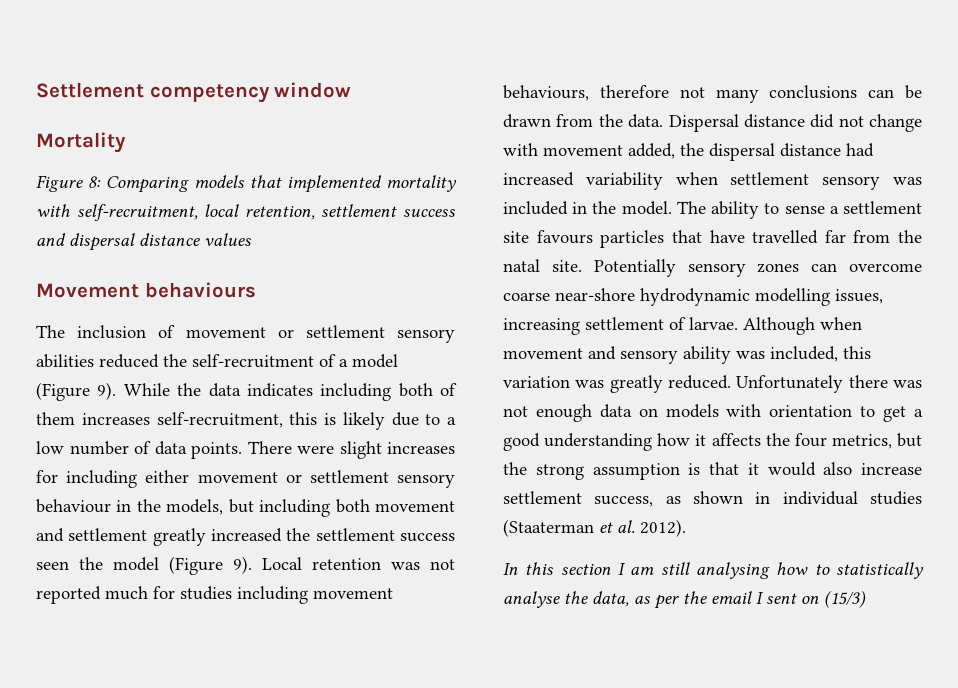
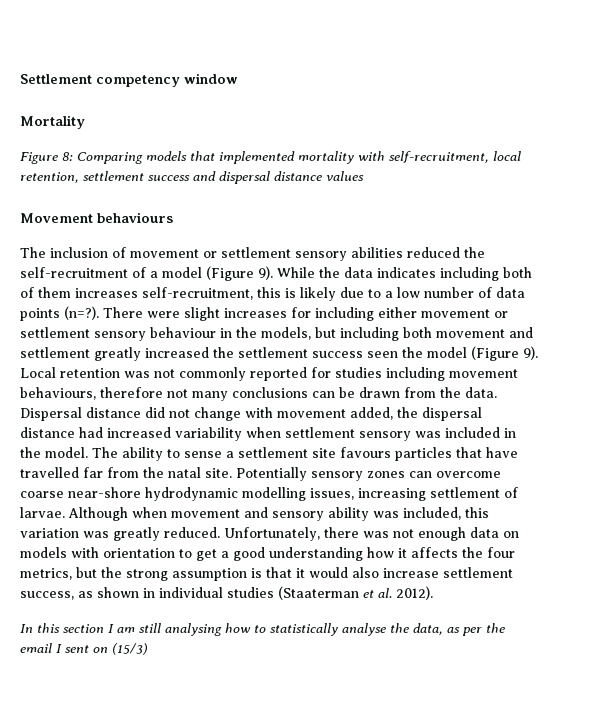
- While the data indicates including both of them increases self-recruitment, this is likely due to a low number of data points.
+ While the data indicates including both of them increases self-recruitment, this is likely due to a low number of data points (n=?).
- Local retention was not reported much for studies including movement behaviours, therefore not many conclusions can be drawn from the data.
+ Local retention was not commonly reported for studies including movement behaviours, therefore not many conclusions can be drawn from the data.
- Unfortunately there was not enough data on models with orientation to get a good understanding how it affects the four metrics, but the strong assumption is that it would also increase settlement success, as shown in individual studies (Staaterman et al. 2012).
+ Unfortunately, there was not enough data on models with orientation to get a good understanding how it affects the four metrics, but the strong assumption is that it would also increase settlement success, as shown in individual studies (Staaterman et al. 2012).

